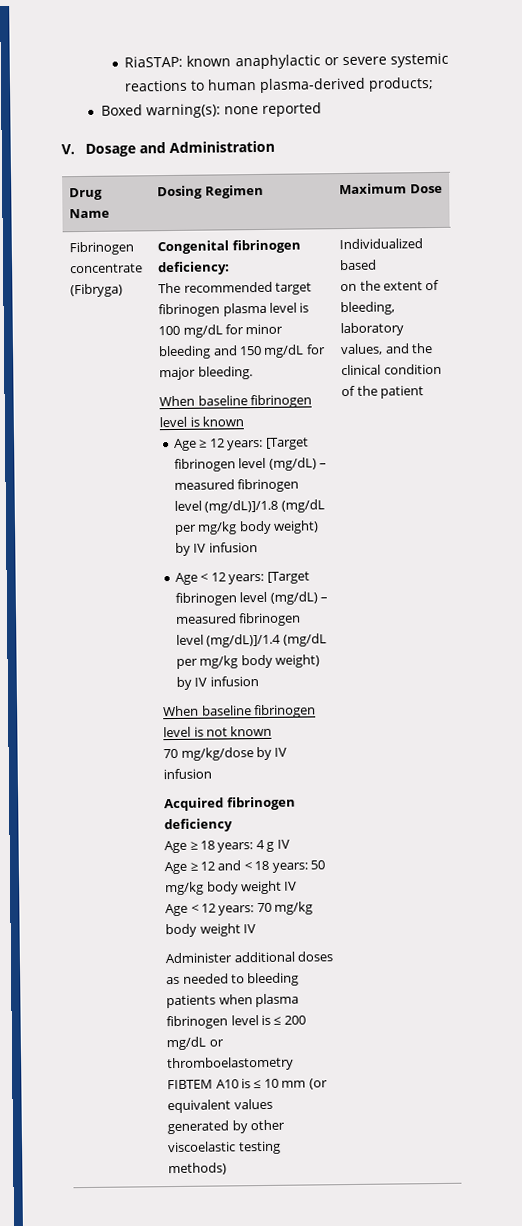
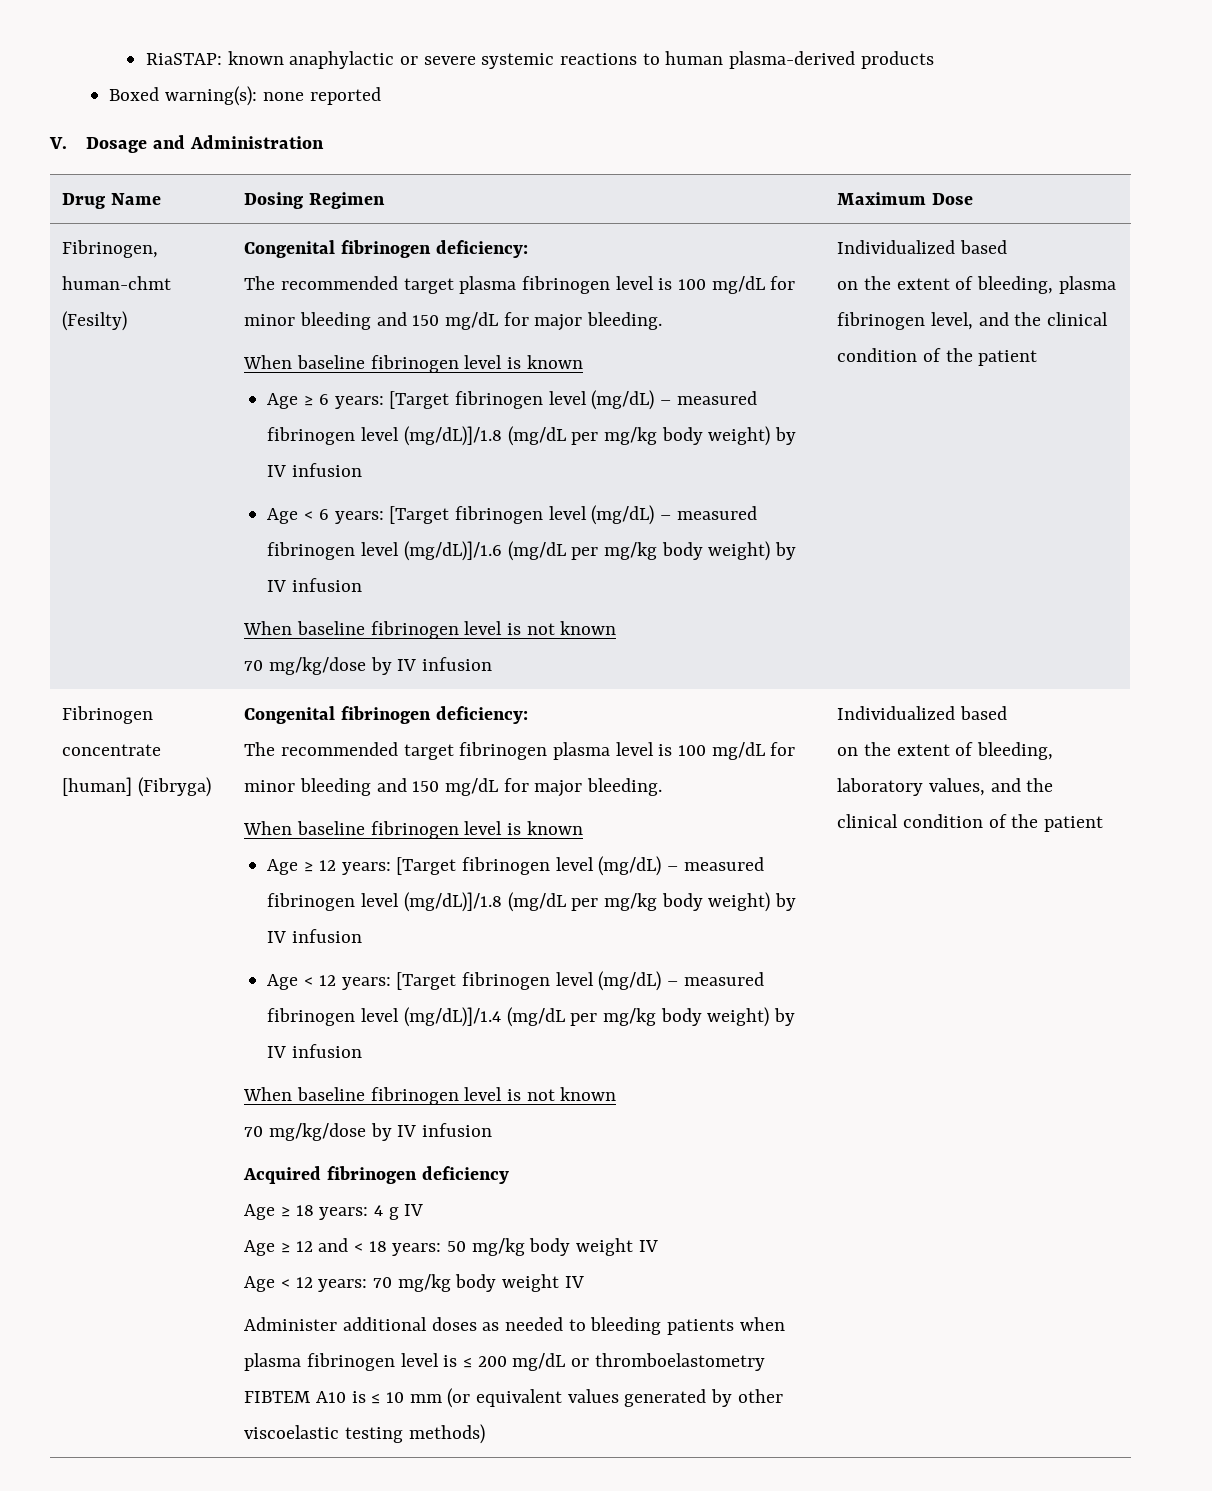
- RiaSTAP: known anaphylactic or severe systemic reactions to human plasma-derived products;
+ RiaSTAP: known anaphylactic or severe systemic reactions to human plasma-derived products
+ Fibrinogen, human-chmt (Fesilty) | Congenital fibrinogen deficiency:
+ The recommended target plasma fibrinogen level is 100 mg/dL for minor bleeding and 150 mg/dL for major bleeding.
+ When baseline fibrinogen level is known
+ Age ≥ 6 years: [Target fibrinogen level (mg/dL) – measured fibrinogen level (mg/dL)]/1.8 (mg/dL per mg/kg body weight) by IV infusion
+ Age < 6 years: [Target fibrinogen level (mg/dL) – measured fibrinogen level (mg/dL)]/1.6 (mg/dL per mg/kg body weight) by IV infusion
+ When baseline fibrinogen level is not known
+ 70 mg/kg/dose by IV infusion | Individualized based
+ on the extent of bleeding, plasma fibrinogen level, and the clinical condition of the patient
- Fibrinogen concentrate (Fibryga)
+ Fibrinogen concentrate [human] (Fibryga)

